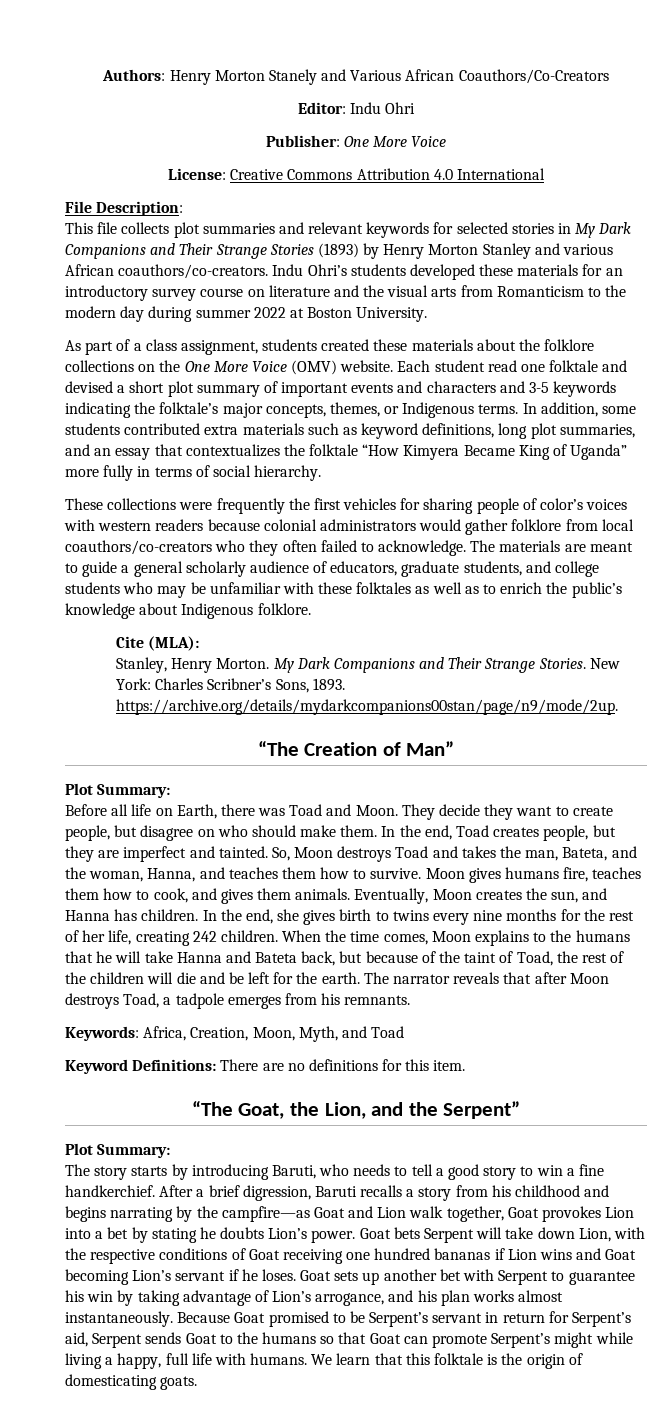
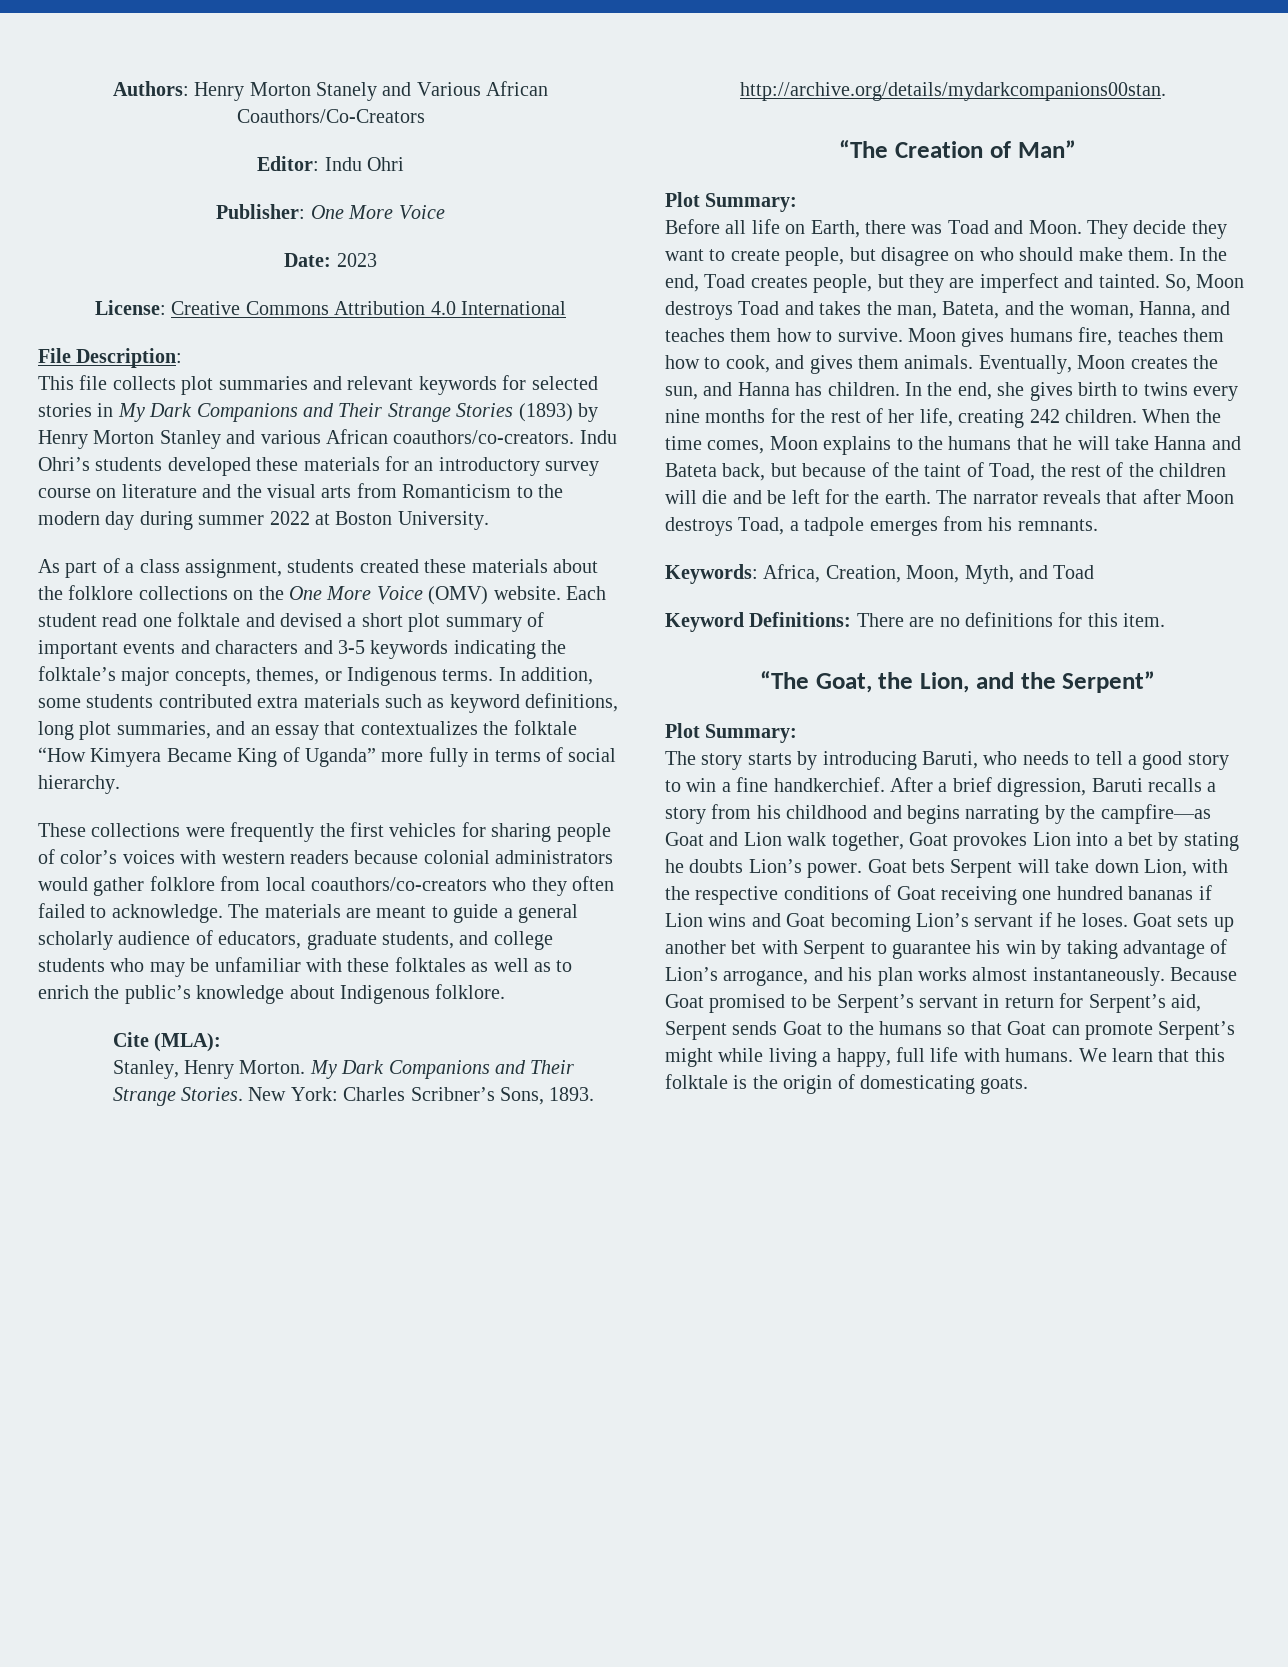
+ Date: 2023
- New York: Charles Scribner’s Sons, 1893. https://archive.org/details/mydarkcompanions00stan/page/n9/mode/2up.
+ New York: Charles Scribner’s Sons, 1893. http://archive.org/details/mydarkcompanions00stan.

